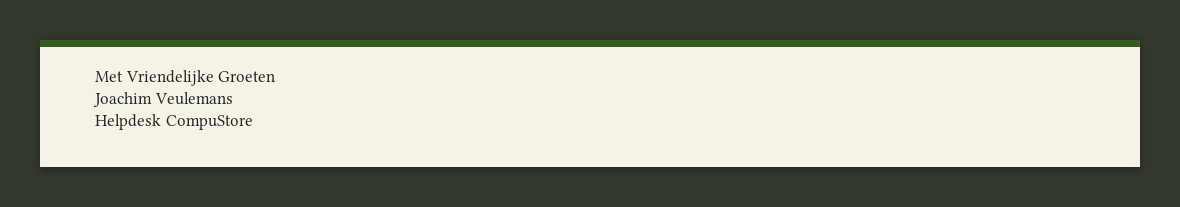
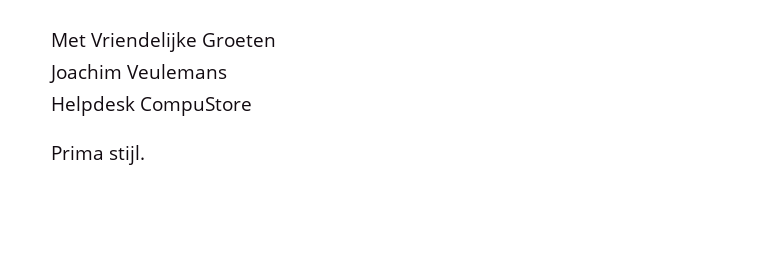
+ Prima stijl.

